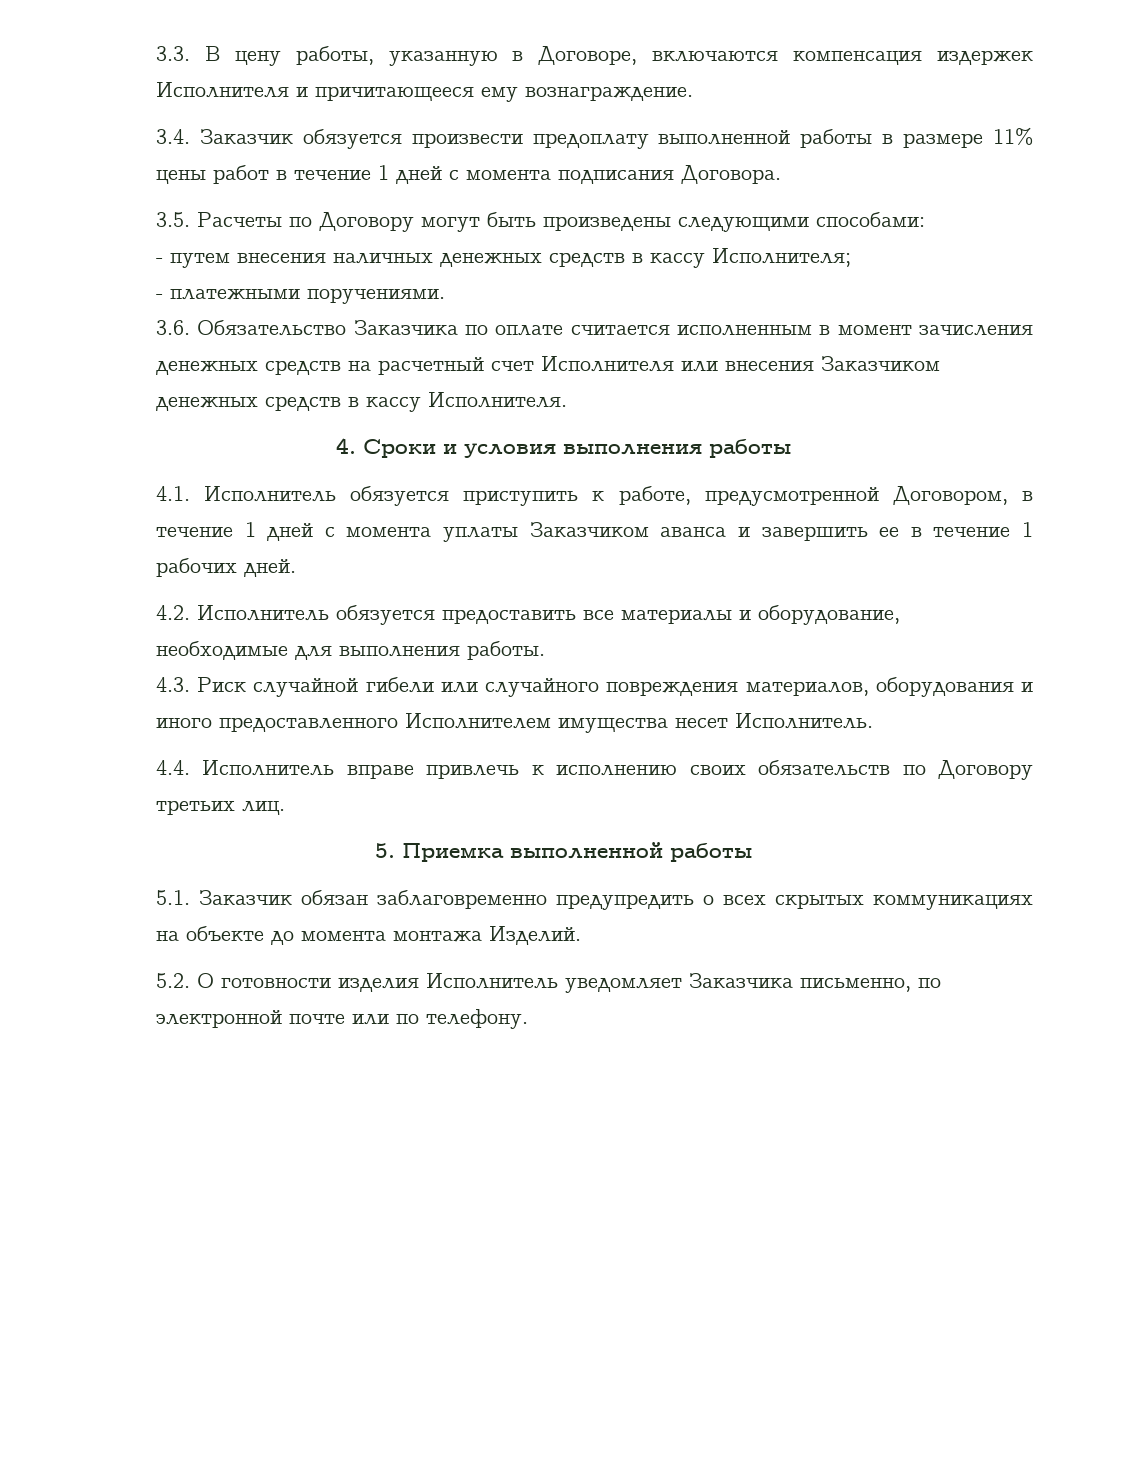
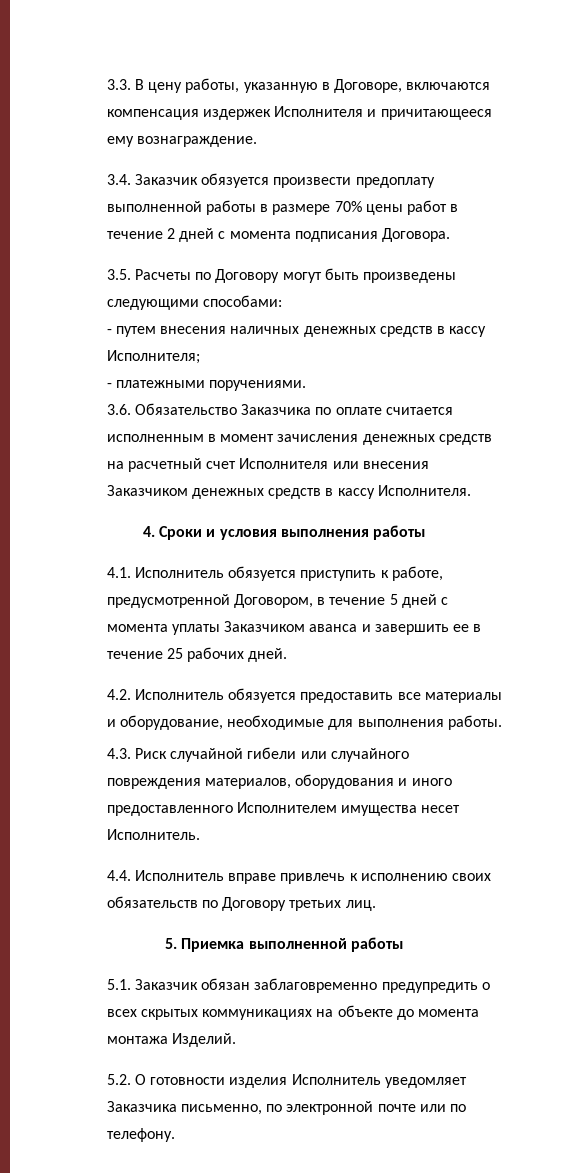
- 3.4. Заказчик обязуется произвести предоплату выполненной работы в размере 11% цены работ в течение 1 дней с момента подписания Договора.
+ 3.4. Заказчик обязуется произвести предоплату выполненной работы в размере 70% цены работ в течение 2 дней с момента подписания Договора.
- 4.1. Исполнитель обязуется приступить к работе, предусмотренной Договором, в течение 1 дней с момента уплаты Заказчиком аванса и завершить ее в течение 1 рабочих дней.
+ 4.1. Исполнитель обязуется приступить к работе, предусмотренной Договором, в течение 5 дней с момента уплаты Заказчиком аванса и завершить ее в течение 25 рабочих дней.

